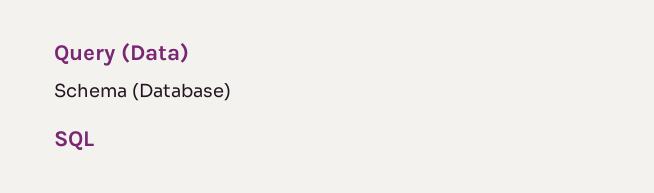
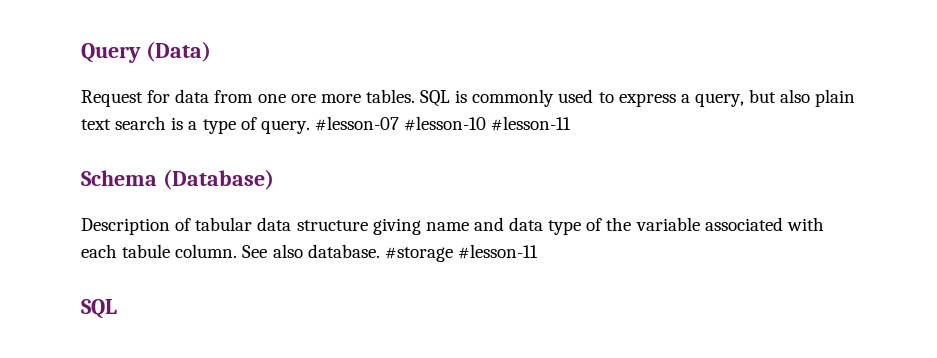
+ Request for data from one ore more tables. SQL is commonly used to express a query, but also plain text search is a type of query. #lesson-07 #lesson-10 #lesson-11
  Schema (Database)
+ Description of tabular data structure giving name and data type of the variable associated with each tabule column. See also database. #storage #lesson-11

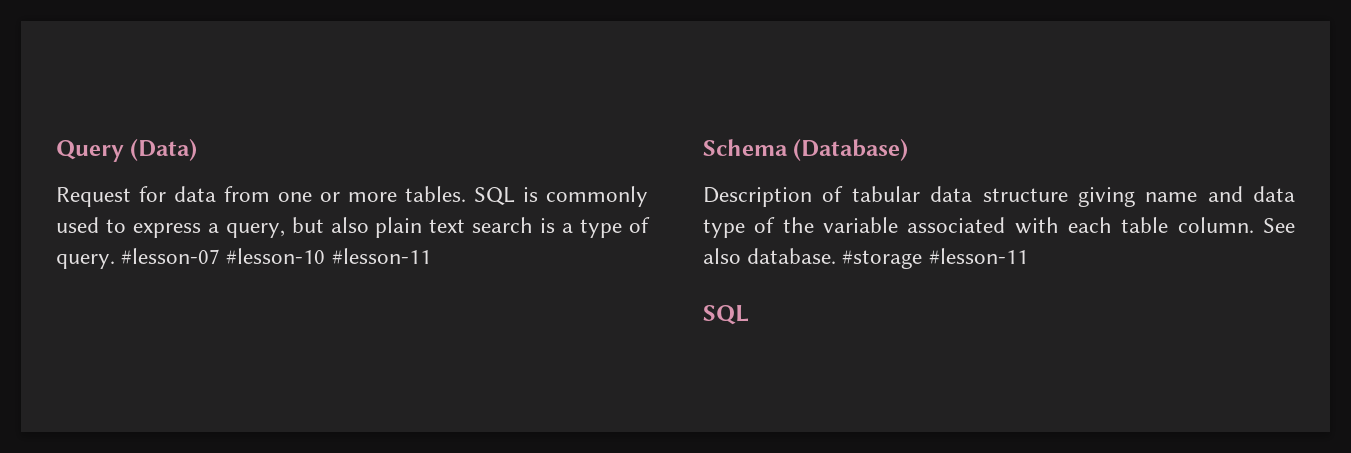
- Request for data from one ore more tables.
+ Request for data from one or more tables.
- Description of tabular data structure giving name and data type of the variable associated with each tabule column.
+ Description of tabular data structure giving name and data type of the variable associated with each table column.

